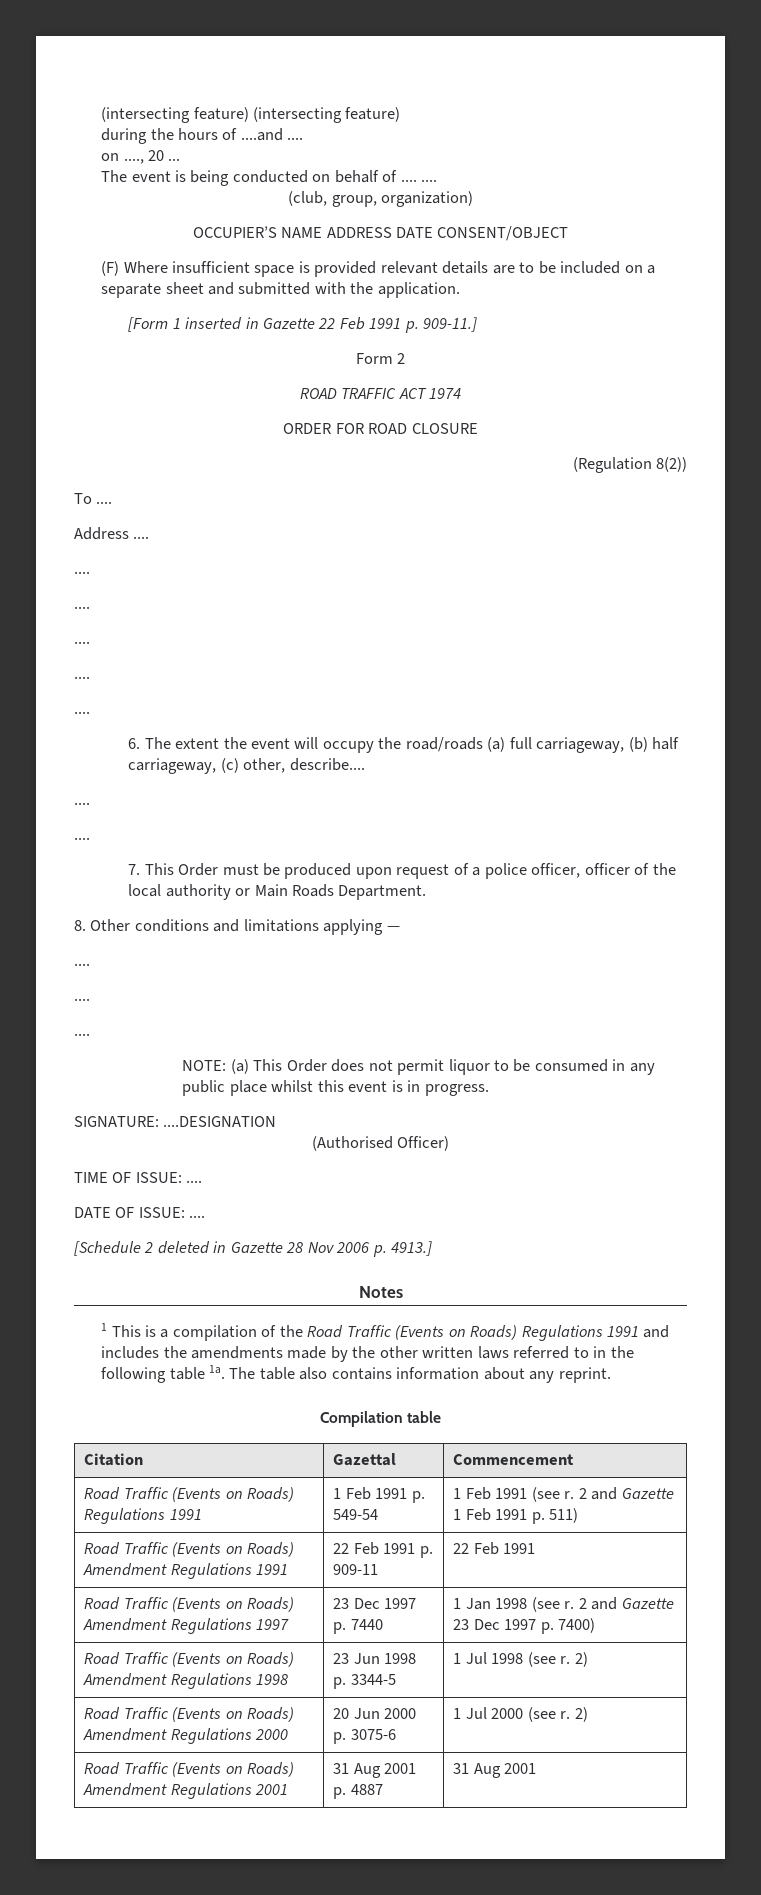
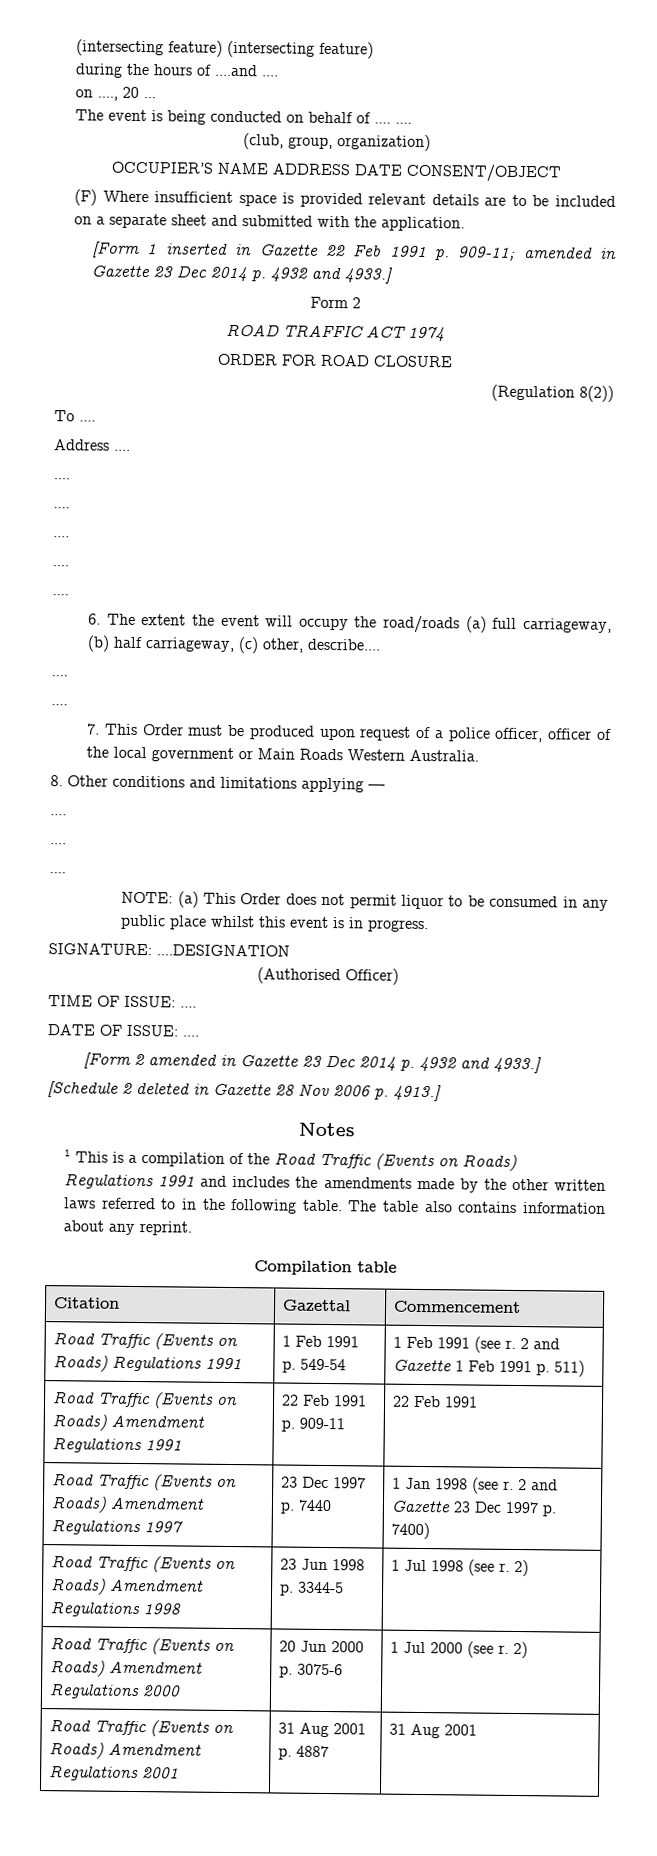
- [Form 1 inserted in Gazette 22 Feb 1991 p. 909-11.]
+ [Form 1 inserted in Gazette 22 Feb 1991 p. 909-11; amended in Gazette 23 Dec 2014 p. 4932 and 4933.]
- 7. This Order must be produced upon request of a police officer, officer of the local authority or Main Roads Department.
+ 7. This Order must be produced upon request of a police officer, officer of the local government or Main Roads Western Australia.
+ [Form 2 amended in Gazette 23 Dec 2014 p. 4932 and 4933.]
- 1 This is a compilation of the Road Traffic (Events on Roads) Regulations 1991 and includes the amendments made by the other written laws referred to in the following table 1a.
+ 1 This is a compilation of the Road Traffic (Events on Roads) Regulations 1991 and includes the amendments made by the other written laws referred to in the following table.

